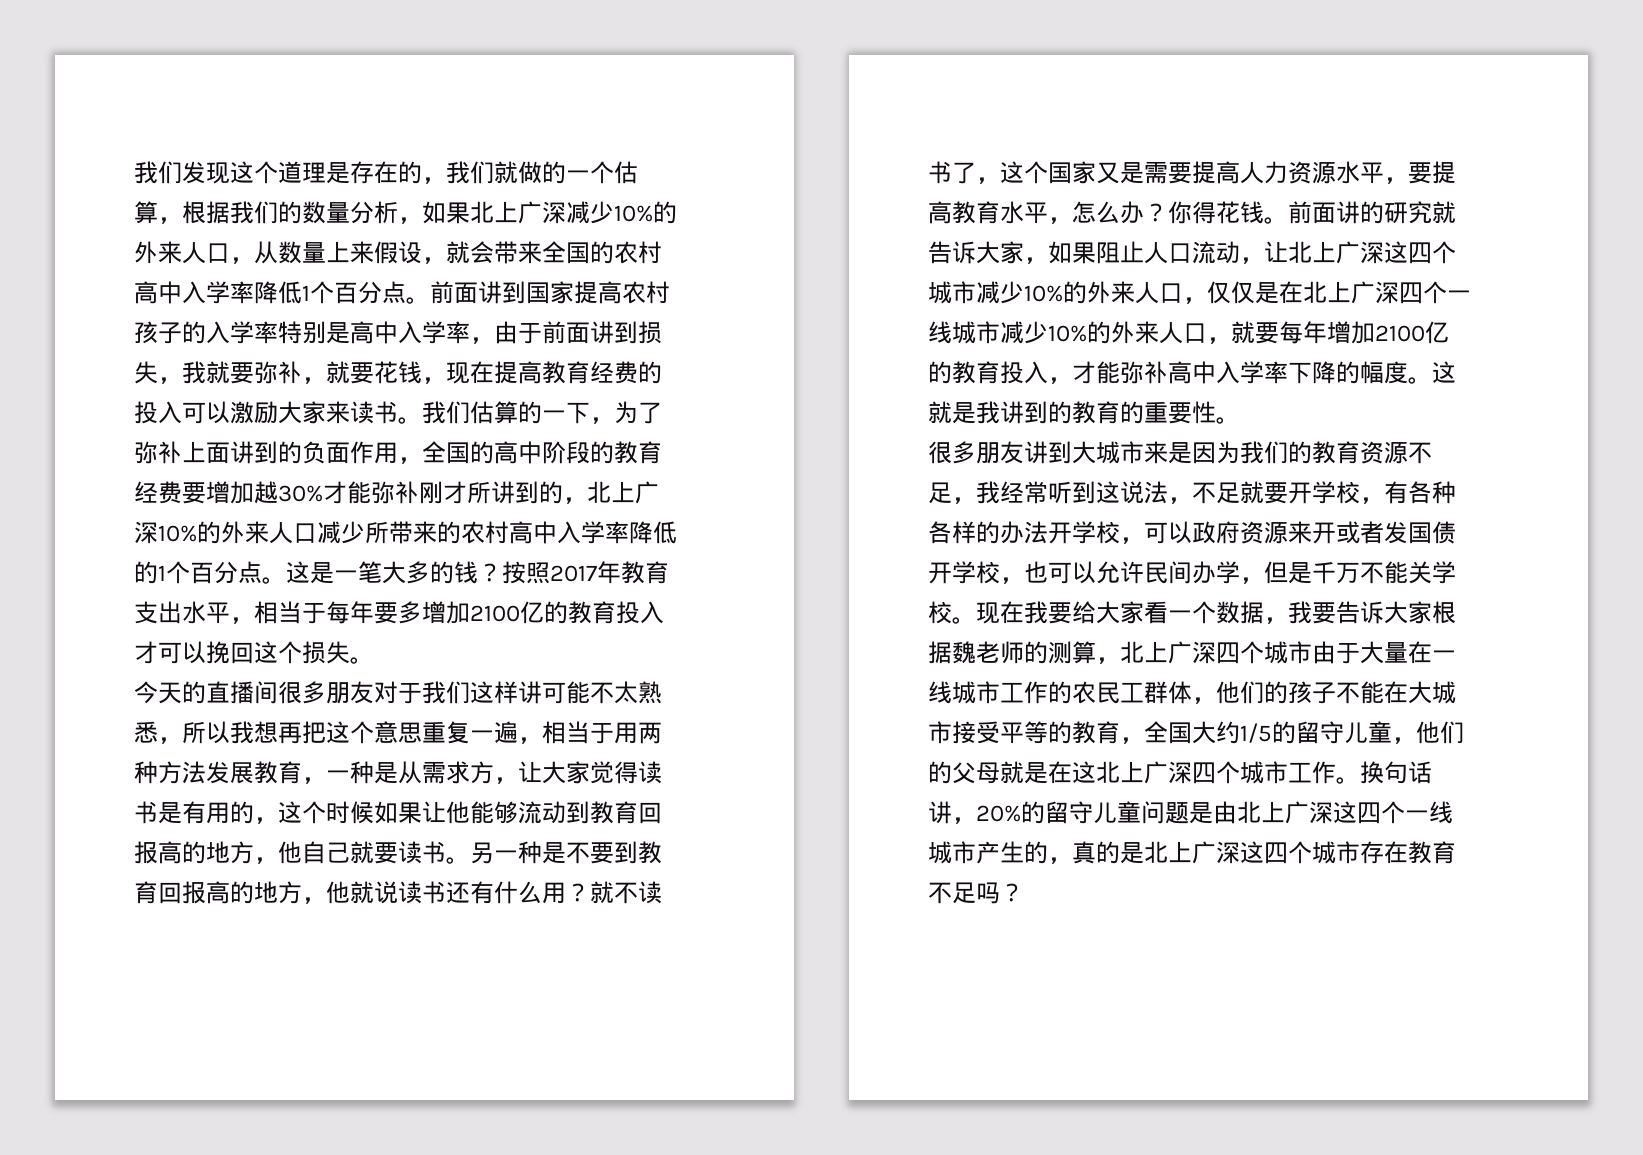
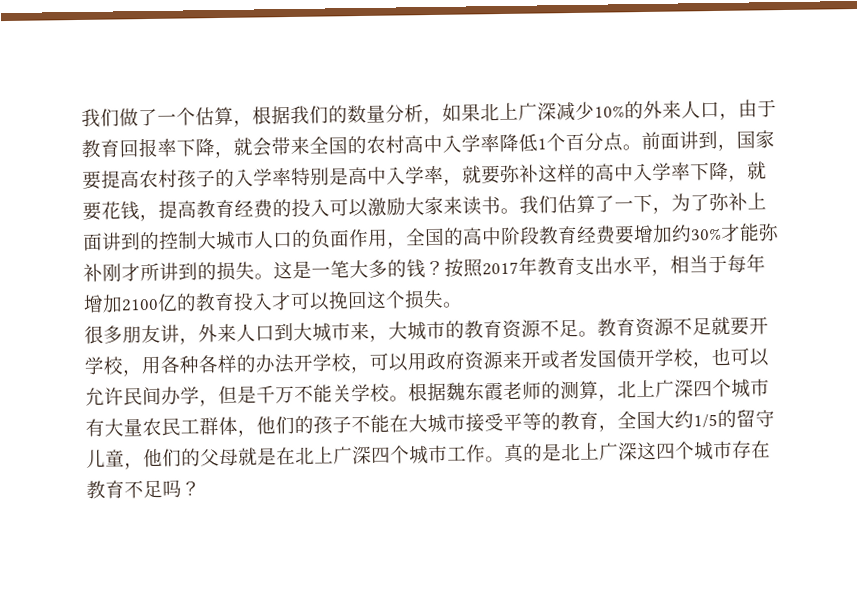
- 我们发现这个道理是存在的，我们就做的一个估算，根据我们的数量分析，如果北上广深减少10%的外来人口，从数量上来假设，就会带来全国的农村高中入学率降低1个百分点。
+ 我们做了一个估算，根据我们的数量分析，如果北上广深减少10%的外来人口，由于教育回报率下降，就会带来全国的农村高中入学率降低1个百分点。
- 前面讲到国家提高农村孩子的入学率特别是高中入学率，由于前面讲到损失，我就要弥补，就要花钱，现在提高教育经费的投入可以激励大家来读书。
+ 前面讲到，国家要提高农村孩子的入学率特别是高中入学率，就要弥补这样的高中入学率下降，就要花钱，提高教育经费的投入可以激励大家来读书。
- 我们估算的一下，为了弥补上面讲到的负面作用，全国的高中阶段的教育经费要增加越30%才能弥补刚才所讲到的，北上广深10%的外来人口减少所带来的农村高中入学率降低的1个百分点。
+ 我们估算了一下，为了弥补上面讲到的控制大城市人口的负面作用，全国的高中阶段教育经费要增加约30%才能弥补刚才所讲到的损失。
- 按照2017年教育支出水平，相当于每年要多增加2100亿的教育投入才可以挽回这个损失。
+ 按照2017年教育支出水平，相当于每年增加2100亿的教育投入才可以挽回这个损失。
- 今天的直播间很多朋友对于我们这样讲可能不太熟悉，所以我想再把这个意思重复一遍，相当于用两种方法发展教育，一种是从需求方，让大家觉得读书是有用的，这个时候如果让他能够流动到教育回报高的地方，他自己就要读书。另一种是不要到教育回报高的地方，他就说读书还有什么用？就不读书了，这个国家又是需要提高人力资源水平，要提高教育水平，怎么办？你得花钱。前面讲的研究就告诉大家，如果阻止人口流动，让北上广深这四个城市减少10%的外来人口，仅仅是在北上广深四个一线城市减少10%的外来人口，就要每年增加2100亿的教育投入，才能弥补高中入学率下降的幅度。这就是我讲到的教育的重要性。
- 很多朋友讲到大城市来是因为我们的教育资源不足，我经常听到这说法，不足就要开学校，有各种各样的办法开学校，可以政府资源来开或者发国债开学校，也可以允许民间办学，但是千万不能关学校。
+ 很多朋友讲，外来人口到大城市来，大城市的教育资源不足。教育资源不足就要开学校，用各种各样的办法开学校，可以用政府资源来开或者发国债开学校，也可以允许民间办学，但是千万不能关学校。
- 现在我要给大家看一个数据，我要告诉大家根据魏老师的测算，北上广深四个城市由于大量在一线城市工作的农民工群体，他们的孩子不能在大城市接受平等的教育，全国大约1/5的留守儿童，他们的父母就是在这北上广深四个城市工作。
+ 根据魏东霞老师的测算，北上广深四个城市有大量农民工群体，他们的孩子不能在大城市接受平等的教育，全国大约1/5的留守儿童，他们的父母就是在北上广深四个城市工作。
- 换句话讲，20%的留守儿童问题是由北上广深这四个一线城市产生的，真的是北上广深这四个城市存在教育不足吗？
+ 真的是北上广深这四个城市存在教育不足吗？

